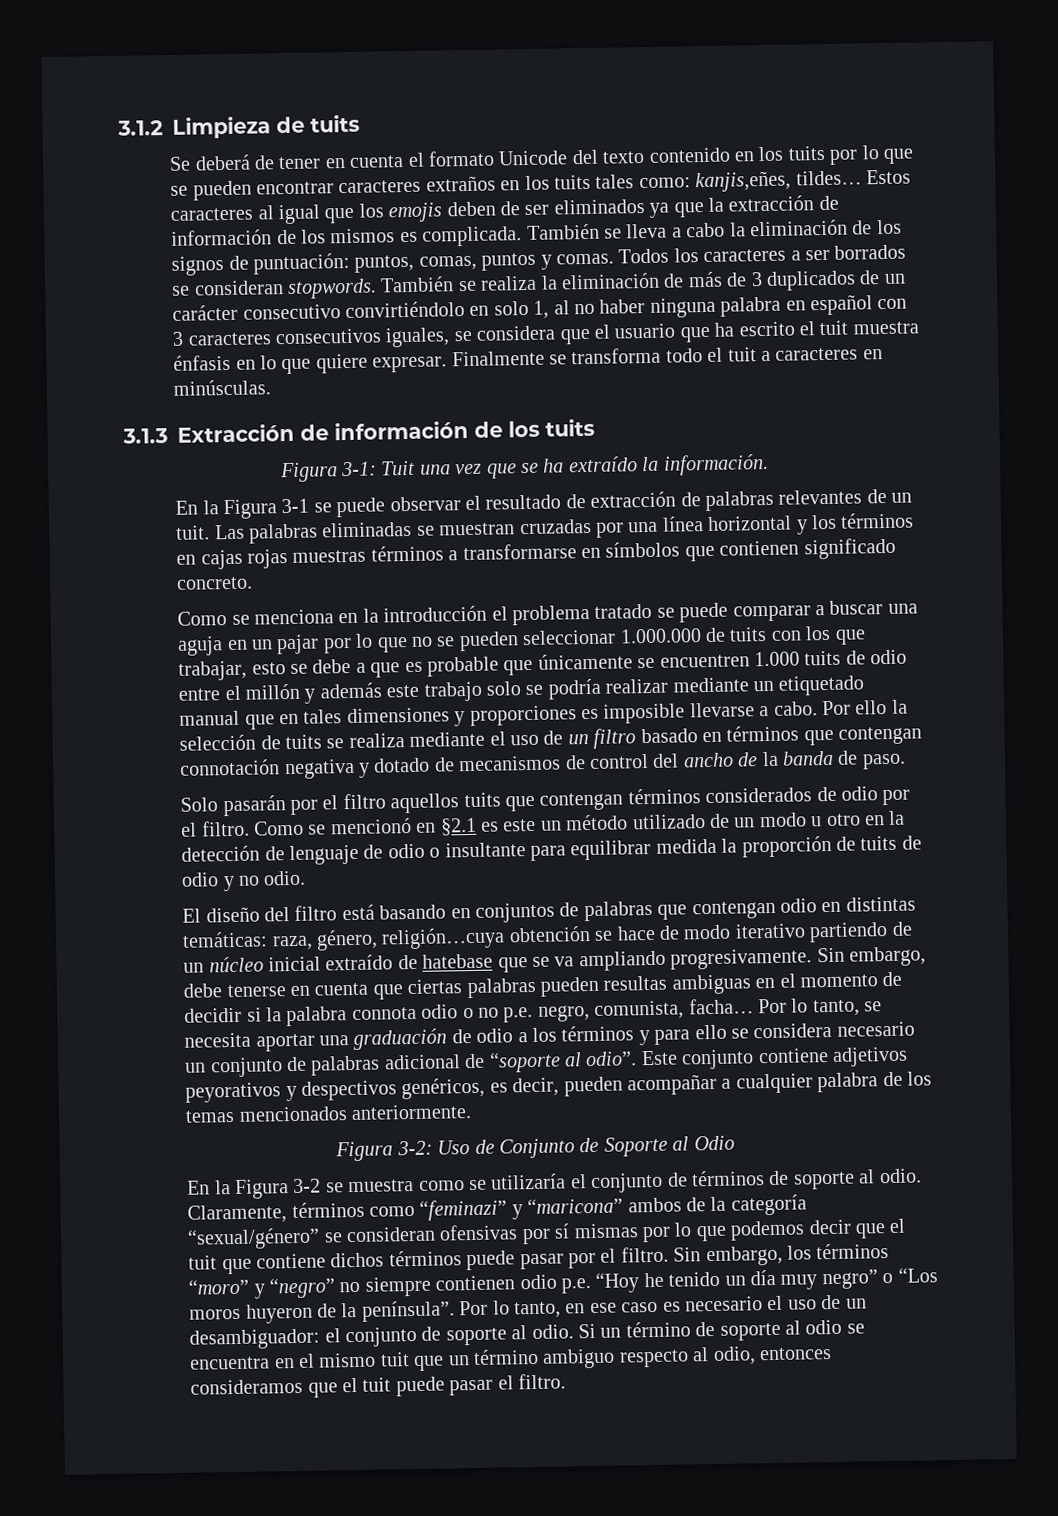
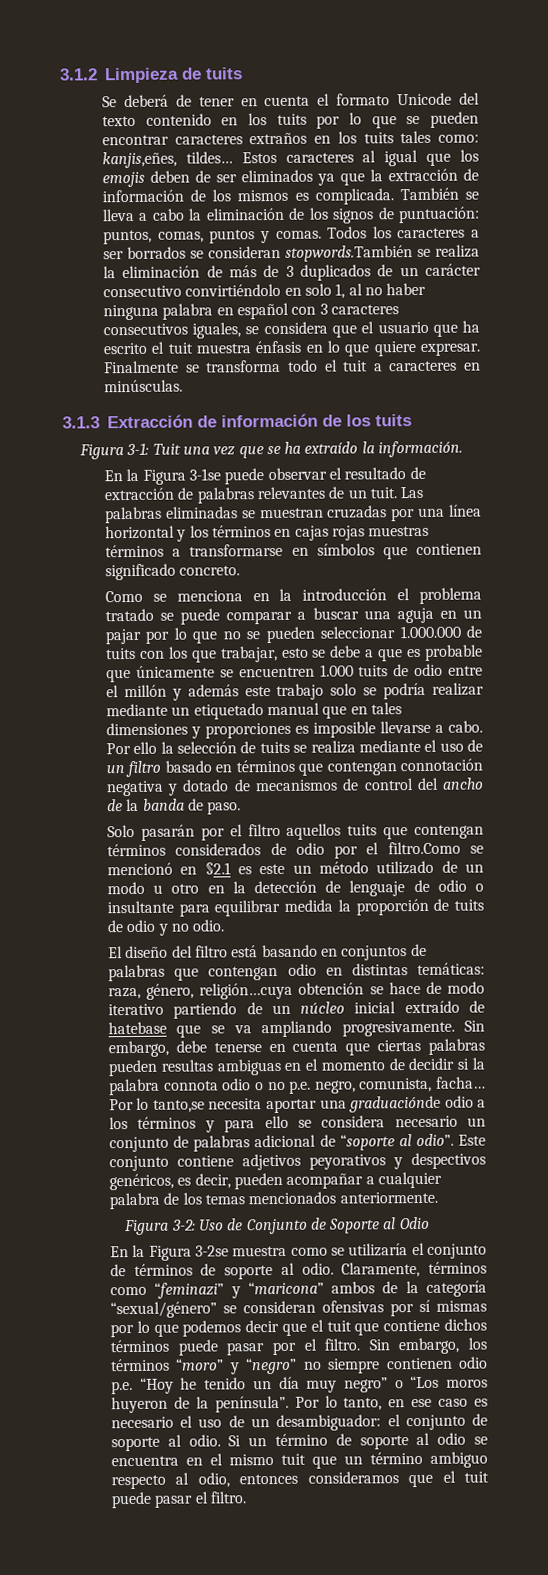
- Todos los caracteres a ser borrados se consideran stopwords. También se realiza la eliminación de más de 3 duplicados de un carácter consecutivo convirtiéndolo en solo 1, al no haber ninguna palabra en español con 3 caracteres consecutivos iguales, se considera que el usuario que ha escrito el tuit muestra énfasis en lo que quiere expresar.
+ Todos los caracteres a ser borrados se consideran stopwords.También se realiza la eliminación de más de 3 duplicados de un carácter consecutivo convirtiéndolo en solo 1, al no haber ninguna palabra en español con 3 caracteres consecutivos iguales, se considera que el usuario que ha escrito el tuit muestra énfasis en lo que quiere expresar.
- En la Figura 3-1 se puede observar el resultado de extracción de palabras relevantes de un tuit.
+ En la Figura 3-1se puede observar el resultado de extracción de palabras relevantes de un tuit.
- Solo pasarán por el filtro aquellos tuits que contengan términos considerados de odio por el filtro. Como se mencionó en §2.1 es este un método utilizado de un modo u otro en la detección de lenguaje de odio o insultante para equilibrar medida la proporción de tuits de odio y no odio.
+ Solo pasarán por el filtro aquellos tuits que contengan términos considerados de odio por el filtro.Como se mencionó en §2.1 es este un método utilizado de un modo u otro en la detección de lenguaje de odio o insultante para equilibrar medida la proporción de tuits de odio y no odio.
- Por lo tanto, se necesita aportar una graduación de odio a los términos y para ello se considera necesario un conjunto de palabras adicional de “soporte al odio”.
+ Por lo tanto,se necesita aportar una graduaciónde odio a los términos y para ello se considera necesario un conjunto de palabras adicional de “soporte al odio”.
- En la Figura 3-2 se muestra como se utilizaría el conjunto de términos de soporte al odio.
+ En la Figura 3-2se muestra como se utilizaría el conjunto de términos de soporte al odio.

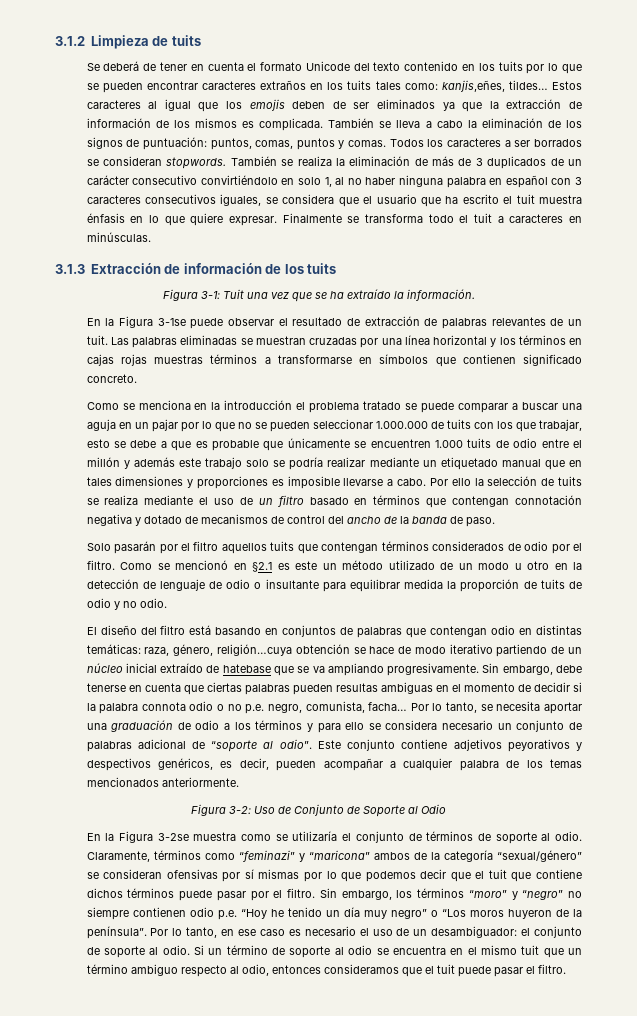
- Todos los caracteres a ser borrados se consideran stopwords.También se realiza la eliminación de más de 3 duplicados de un carácter consecutivo convirtiéndolo en solo 1, al no haber ninguna palabra en español con 3 caracteres consecutivos iguales, se considera que el usuario que ha escrito el tuit muestra énfasis en lo que quiere expresar.
+ Todos los caracteres a ser borrados se consideran stopwords. También se realiza la eliminación de más de 3 duplicados de un carácter consecutivo convirtiéndolo en solo 1, al no haber ninguna palabra en español con 3 caracteres consecutivos iguales, se considera que el usuario que ha escrito el tuit muestra énfasis en lo que quiere expresar.
- Solo pasarán por el filtro aquellos tuits que contengan términos considerados de odio por el filtro.Como se mencionó en §2.1 es este un método utilizado de un modo u otro en la detección de lenguaje de odio o insultante para equilibrar medida la proporción de tuits de odio y no odio.
+ Solo pasarán por el filtro aquellos tuits que contengan términos considerados de odio por el filtro. Como se mencionó en §2.1 es este un método utilizado de un modo u otro en la detección de lenguaje de odio o insultante para equilibrar medida la proporción de tuits de odio y no odio.
- Por lo tanto,se necesita aportar una graduaciónde odio a los términos y para ello se considera necesario un conjunto de palabras adicional de “soporte al odio”.
+ Por lo tanto, se necesita aportar una graduación de odio a los términos y para ello se considera necesario un conjunto de palabras adicional de “soporte al odio”.

